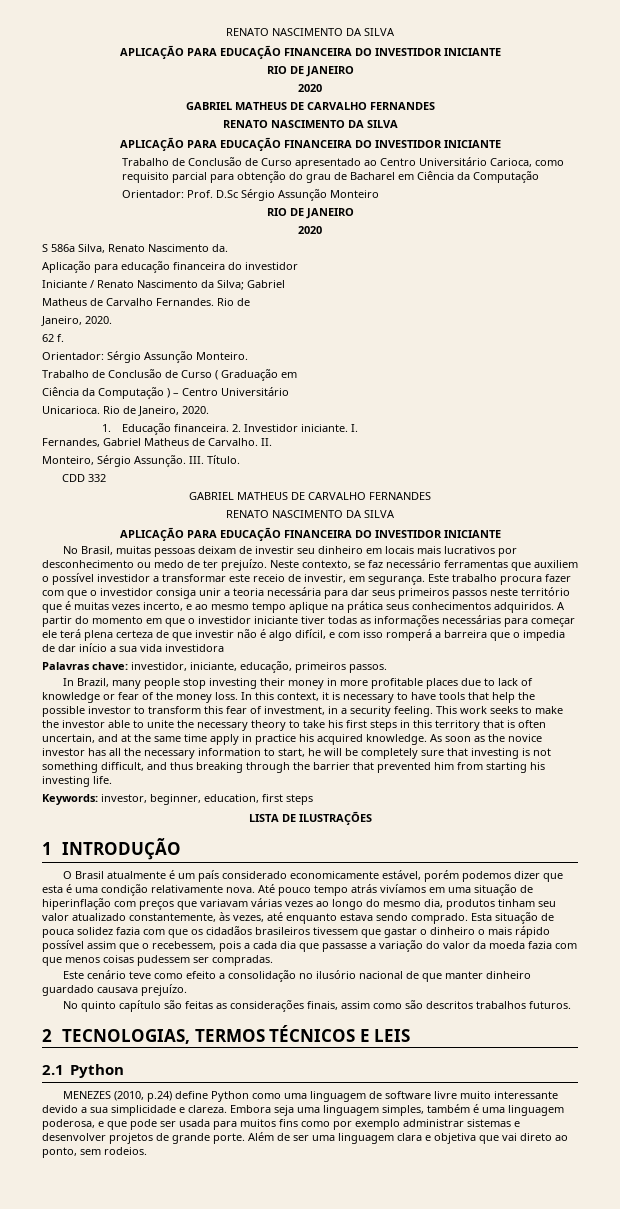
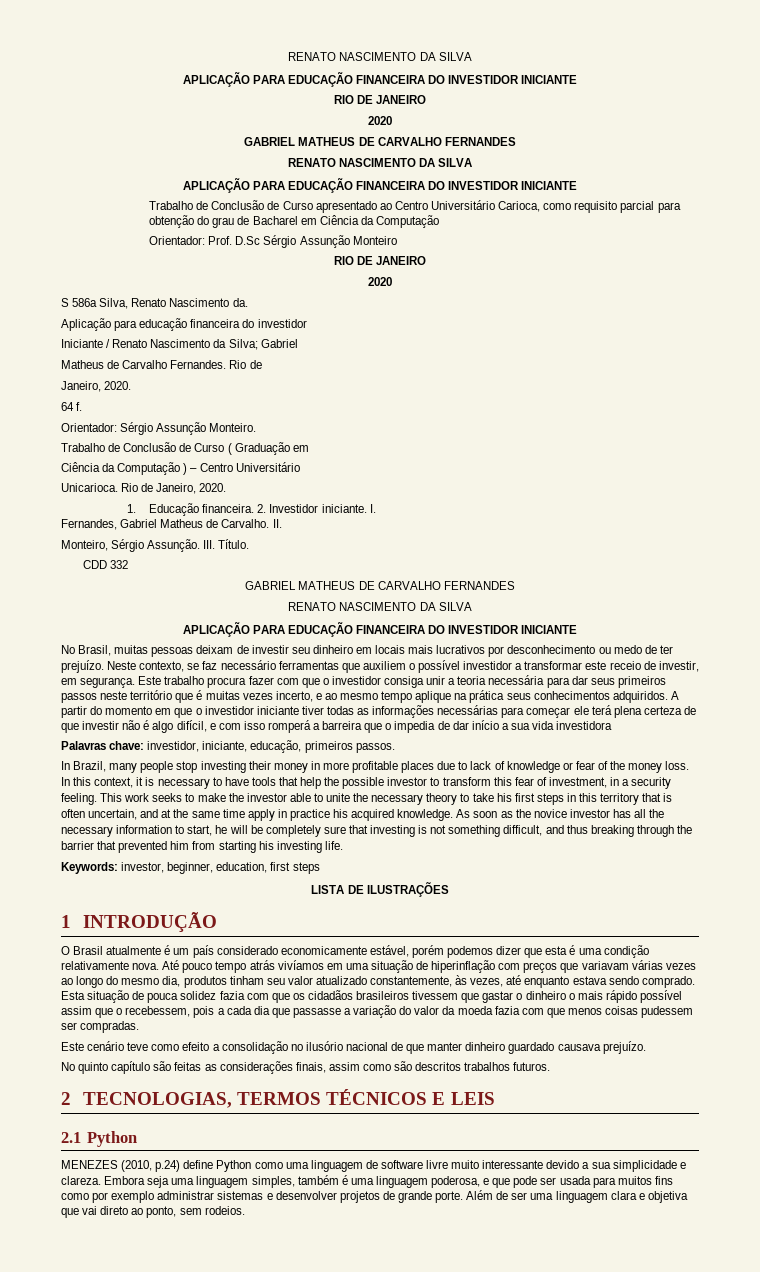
- 62 f.
+ 64 f.

